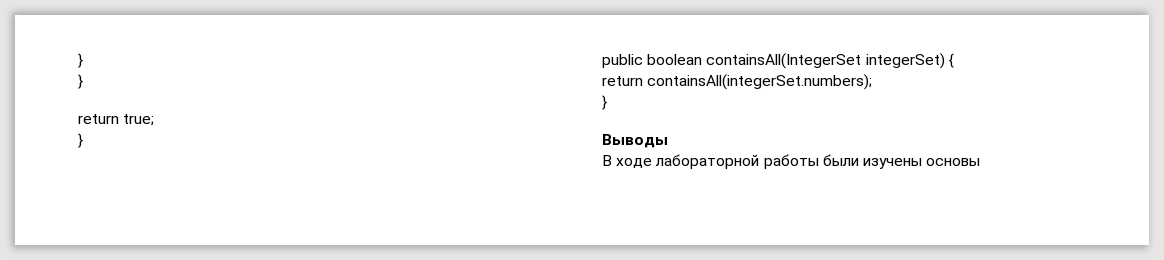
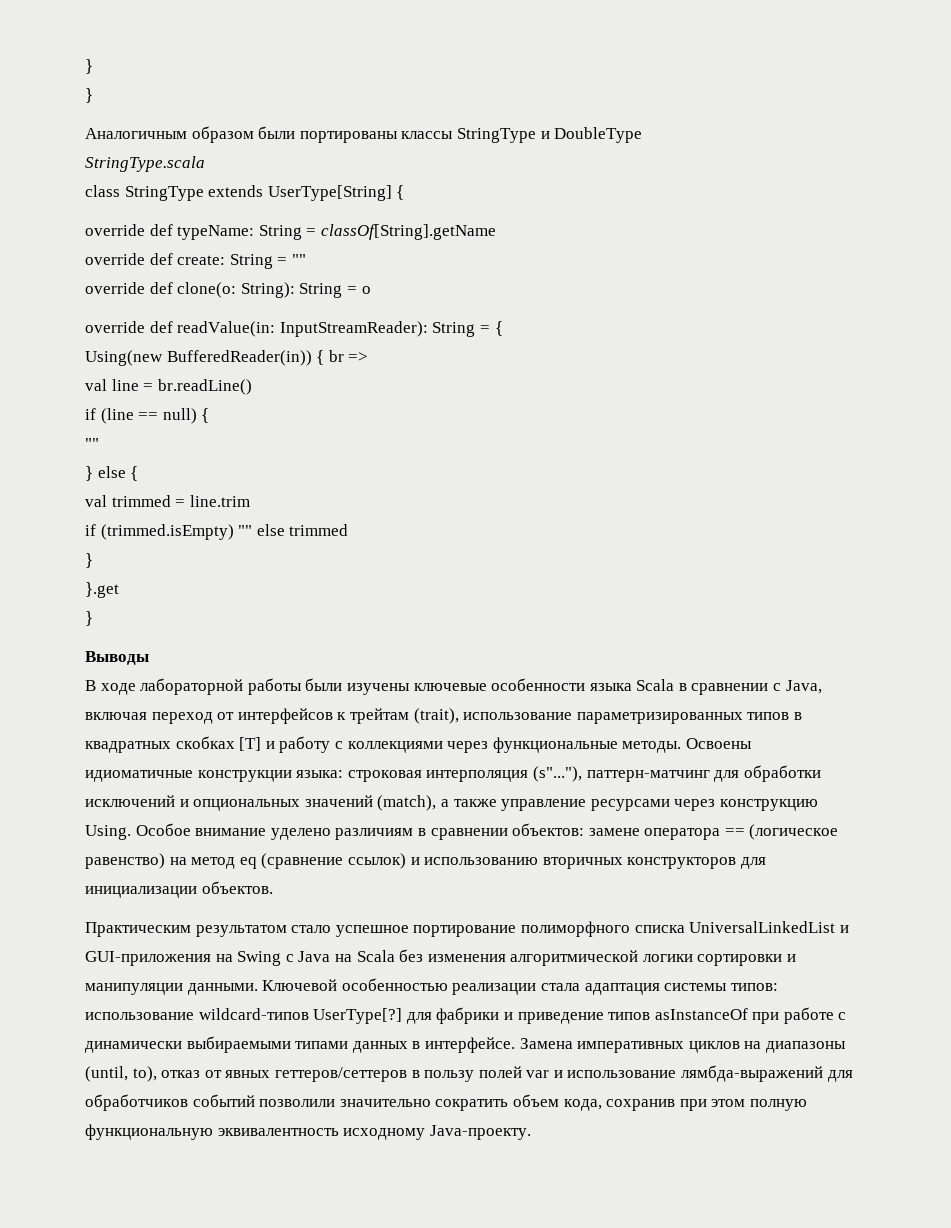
- return true;
+ Аналогичным образом были портированы классы StringType и DoubleType
+ StringType.scala
+ class StringType extends UserType[String] {
+ override def typeName: String = classOf[String].getName
+ override def create: String = ""
+ override def clone(o: String): String = o
+ override def readValue(in: InputStreamReader): String = {
+ Using(new BufferedReader(in)) { br =>
+ val line = br.readLine()
+ if (line == null) {
+ ""
+ } else {
+ val trimmed = line.trim
+ if (trimmed.isEmpty) "" else trimmed
  }
- public boolean containsAll(IntegerSet integerSet) {
- return containsAll(integerSet.numbers);
+ }.get
- В ходе лабораторной работы были изучены основы
+ В ходе лабораторной работы были изучены ключевые особенности языка Scala в сравнении с Java, включая переход от интерфейсов к трейтам (trait), использование параметризированных типов в квадратных скобках [T] и работу с коллекциями через функциональные методы. Освоены идиоматичные конструкции языка: строковая интерполяция (s"..."), паттерн-матчинг для обработки исключений и опциональных значений (match), а также управление ресурсами через конструкцию Using. Особое внимание уделено различиям в сравнении объектов: замене оператора == (логическое равенство) на метод eq (сравнение ссылок) и использованию вторичных конструкторов для инициализации объектов.
+ Практическим результатом стало успешное портирование полиморфного списка UniversalLinkedList и GUI-приложения на Swing с Java на Scala без изменения алгоритмической логики сортировки и манипуляции данными. Ключевой особенностью реализации стала адаптация системы типов: использование wildcard-типов UserType[?] для фабрики и приведение типов asInstanceOf при работе с динамически выбираемыми типами данных в интерфейсе. Замена императивных циклов на диапазоны (until, to), отказ от явных геттеров/сеттеров в пользу полей var и использование лямбда-выражений для обработчиков событий позволили значительно сократить объем кода, сохранив при этом полную функциональную эквивалентность исходному Java-проекту.

